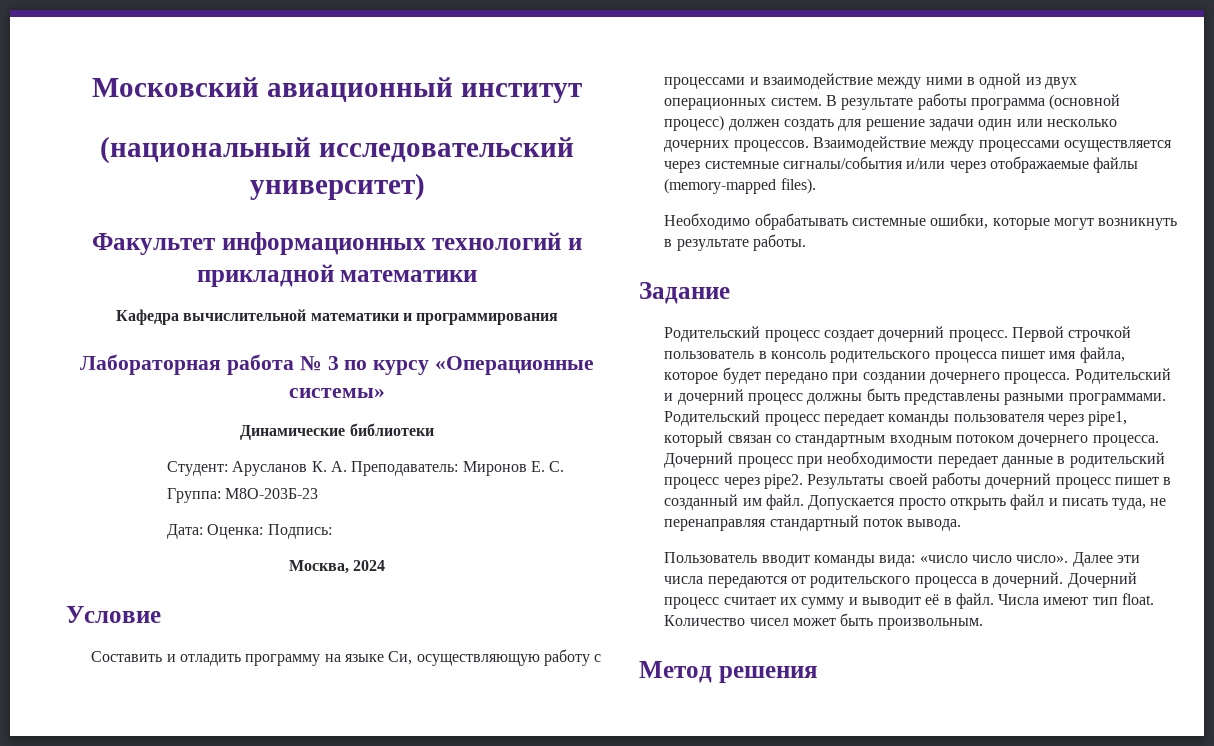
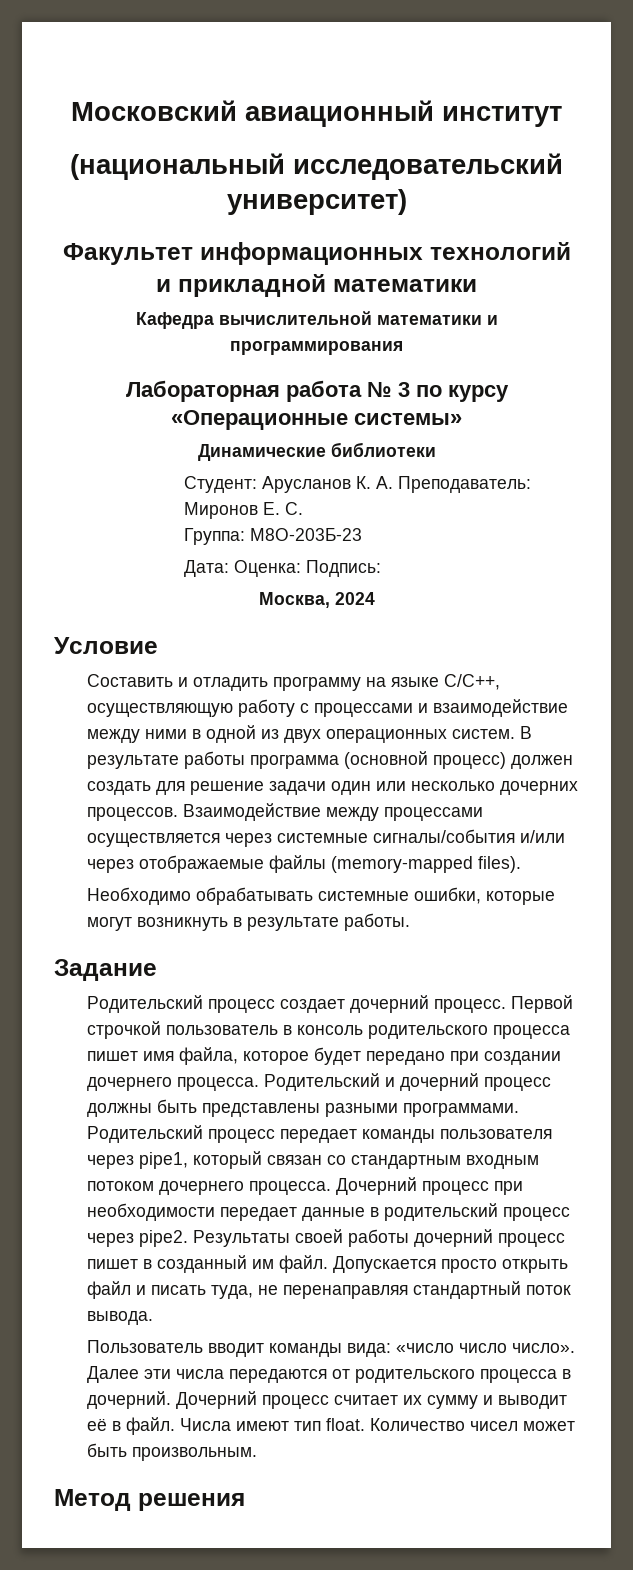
- Составить и отладить программу на языке Си, осуществляющую работу с процессами и взаимодействие между ними в одной из двух операционных систем.
+ Составить и отладить программу на языке С/C++, осуществляющую работу с процессами и взаимодействие между ними в одной из двух операционных систем.

